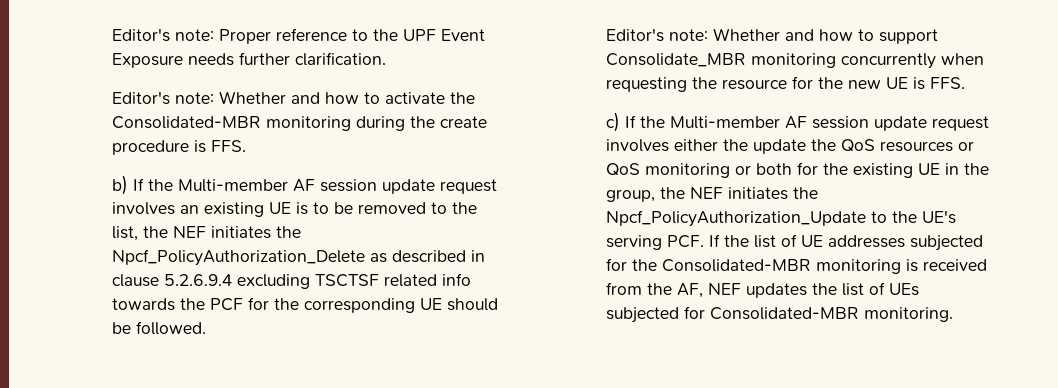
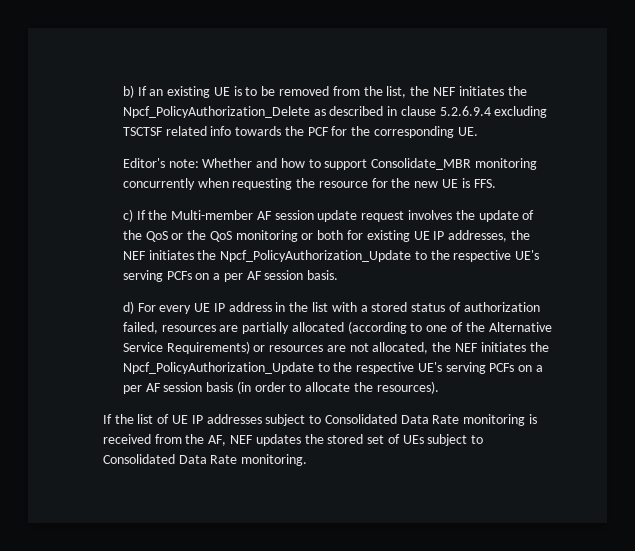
- Editor's note: Proper reference to the UPF Event Exposure needs further clarification.
- Editor's note: Whether and how to activate the Consolidated-MBR monitoring during the create procedure is FFS.
- b) If the Multi-member AF session update request involves an existing UE is to be removed to the list, the NEF initiates the Npcf_PolicyAuthorization_Delete as described in clause 5.2.6.9.4 excluding TSCTSF related info towards the PCF for the corresponding UE should be followed.
+ b) If an existing UE is to be removed from the list, the NEF initiates the Npcf_PolicyAuthorization_Delete as described in clause 5.2.6.9.4 excluding TSCTSF related info towards the PCF for the corresponding UE.
- c) If the Multi-member AF session update request involves either the update the QoS resources or QoS monitoring or both for the existing UE in the group, the NEF initiates the Npcf_PolicyAuthorization_Update to the UE's serving PCF. If the list of UE addresses subjected for the Consolidated-MBR monitoring is received from the AF, NEF updates the list of UEs subjected for Consolidated-MBR monitoring.
+ c) If the Multi-member AF session update request involves the update of the QoS or the QoS monitoring or both for existing UE IP addresses, the NEF initiates the Npcf_PolicyAuthorization_Update to the respective UE's serving PCFs on a per AF session basis.
+ d) For every UE IP address in the list with a stored status of authorization failed, resources are partially allocated (according to one of the Alternative Service Requirements) or resources are not allocated, the NEF initiates the Npcf_PolicyAuthorization_Update to the respective UE's serving PCFs on a per AF session basis (in order to allocate the resources).
+ If the list of UE IP addresses subject to Consolidated Data Rate monitoring is received from the AF, NEF updates the stored set of UEs subject to Consolidated Data Rate monitoring.

